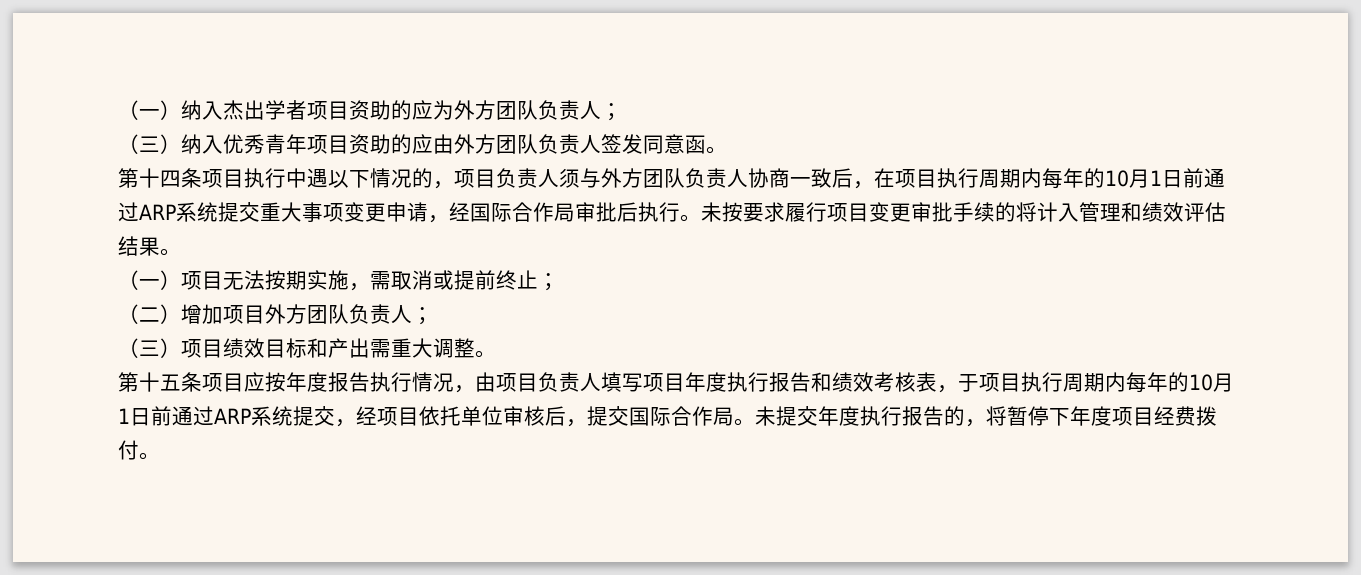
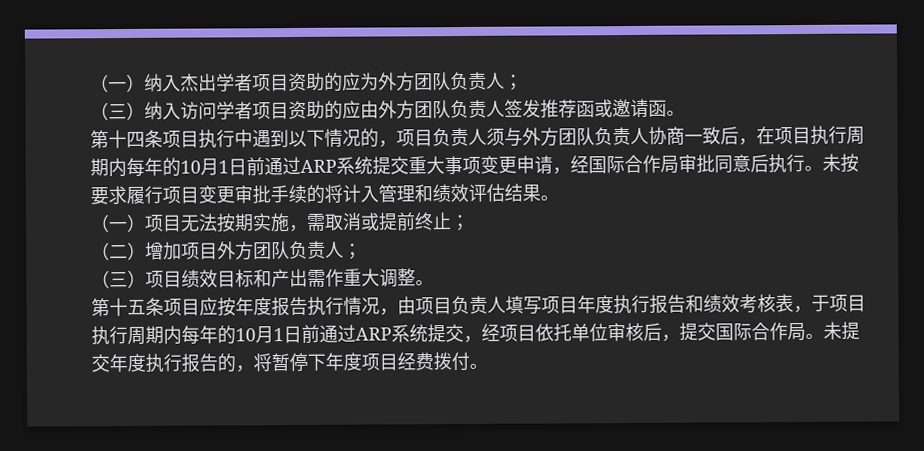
- （三）纳入优秀青年项目资助的应由外方团队负责人签发同意函。
+ （三）纳入访问学者项目资助的应由外方团队负责人签发推荐函或邀请函。
- 第十四条项目执行中遇以下情况的，项目负责人须与外方团队负责人协商一致后，在项目执行周期内每年的10月1日前通过ARP系统提交重大事项变更申请，经国际合作局审批后执行。
+ 第十四条项目执行中遇到以下情况的，项目负责人须与外方团队负责人协商一致后，在项目执行周期内每年的10月1日前通过ARP系统提交重大事项变更申请，经国际合作局审批同意后执行。
- （三）项目绩效目标和产出需重大调整。
+ （三）项目绩效目标和产出需作重大调整。

